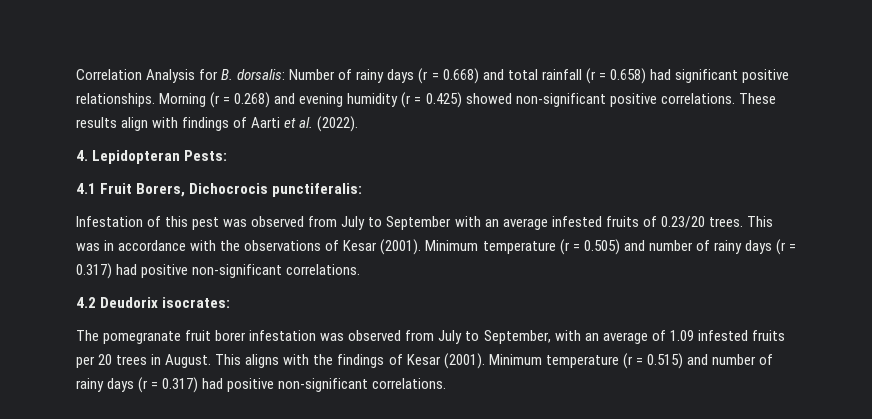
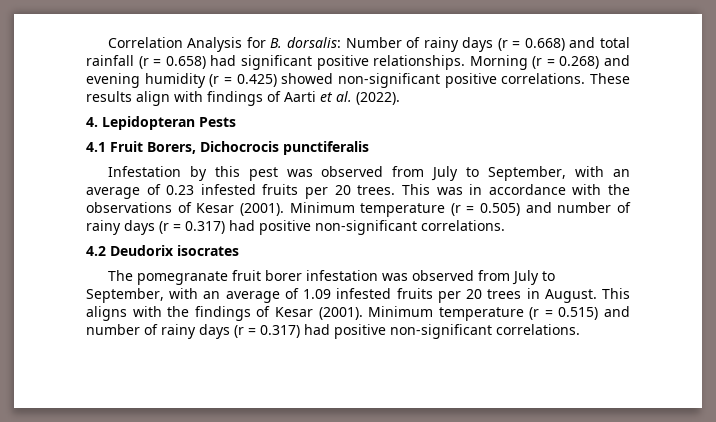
- 4. Lepidopteran Pests:
+ 4. Lepidopteran Pests
- 4.1 Fruit Borers, Dichocrocis punctiferalis:
+ 4.1 Fruit Borers, Dichocrocis punctiferalis
- Infestation of this pest was observed from July to September with an average infested fruits of 0.23/20 trees.
+ Infestation by this pest was observed from July to September, with an average of 0.23 infested fruits per 20 trees.
- 4.2 Deudorix isocrates:
+ 4.2 Deudorix isocrates

